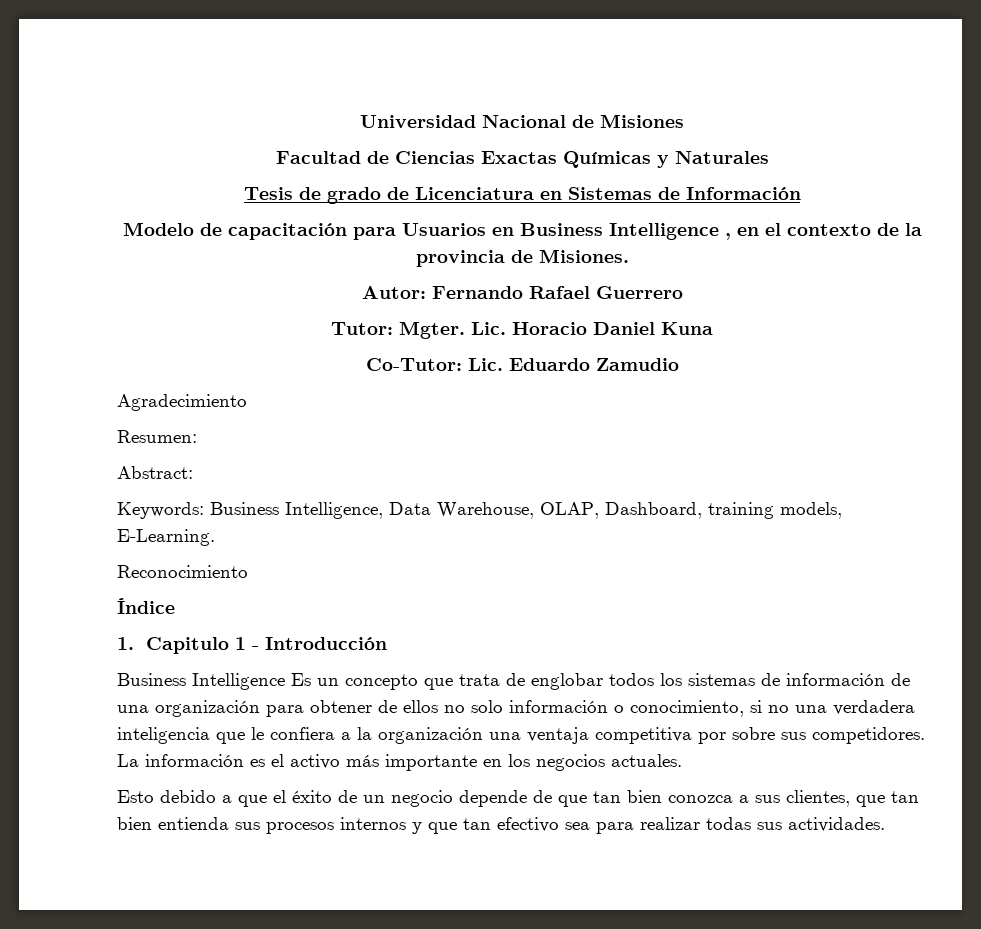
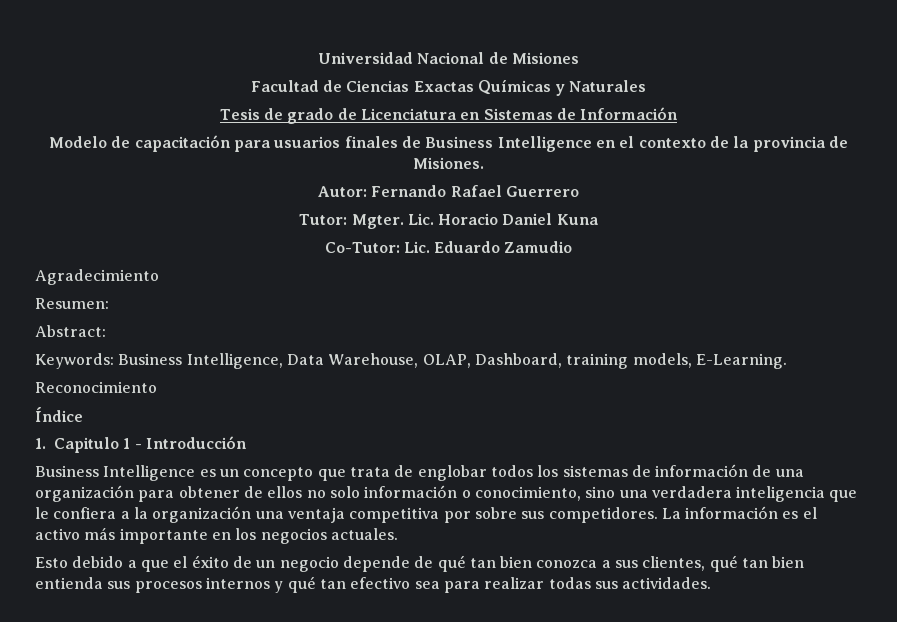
- Modelo de capacitación para Usuarios en Business Intelligence , en el contexto de la provincia de Misiones.
+ Modelo de capacitación para usuarios finales de Business Intelligence en el contexto de la provincia de Misiones.
- Business Intelligence Es un concepto que trata de englobar todos los sistemas de información de una organización para obtener de ellos no solo información o conocimiento, si no una verdadera inteligencia que le confiera a la organización una ventaja competitiva por sobre sus competidores.
+ Business Intelligence es un concepto que trata de englobar todos los sistemas de información de una organización para obtener de ellos no solo información o conocimiento, sino una verdadera inteligencia que le confiera a la organización una ventaja competitiva por sobre sus competidores.
- Esto debido a que el éxito de un negocio depende de que tan bien conozca a sus clientes, que tan bien entienda sus procesos internos y que tan efectivo sea para realizar todas sus actividades.
+ Esto debido a que el éxito de un negocio depende de qué tan bien conozca a sus clientes, qué tan bien entienda sus procesos internos y qué tan efectivo sea para realizar todas sus actividades.

